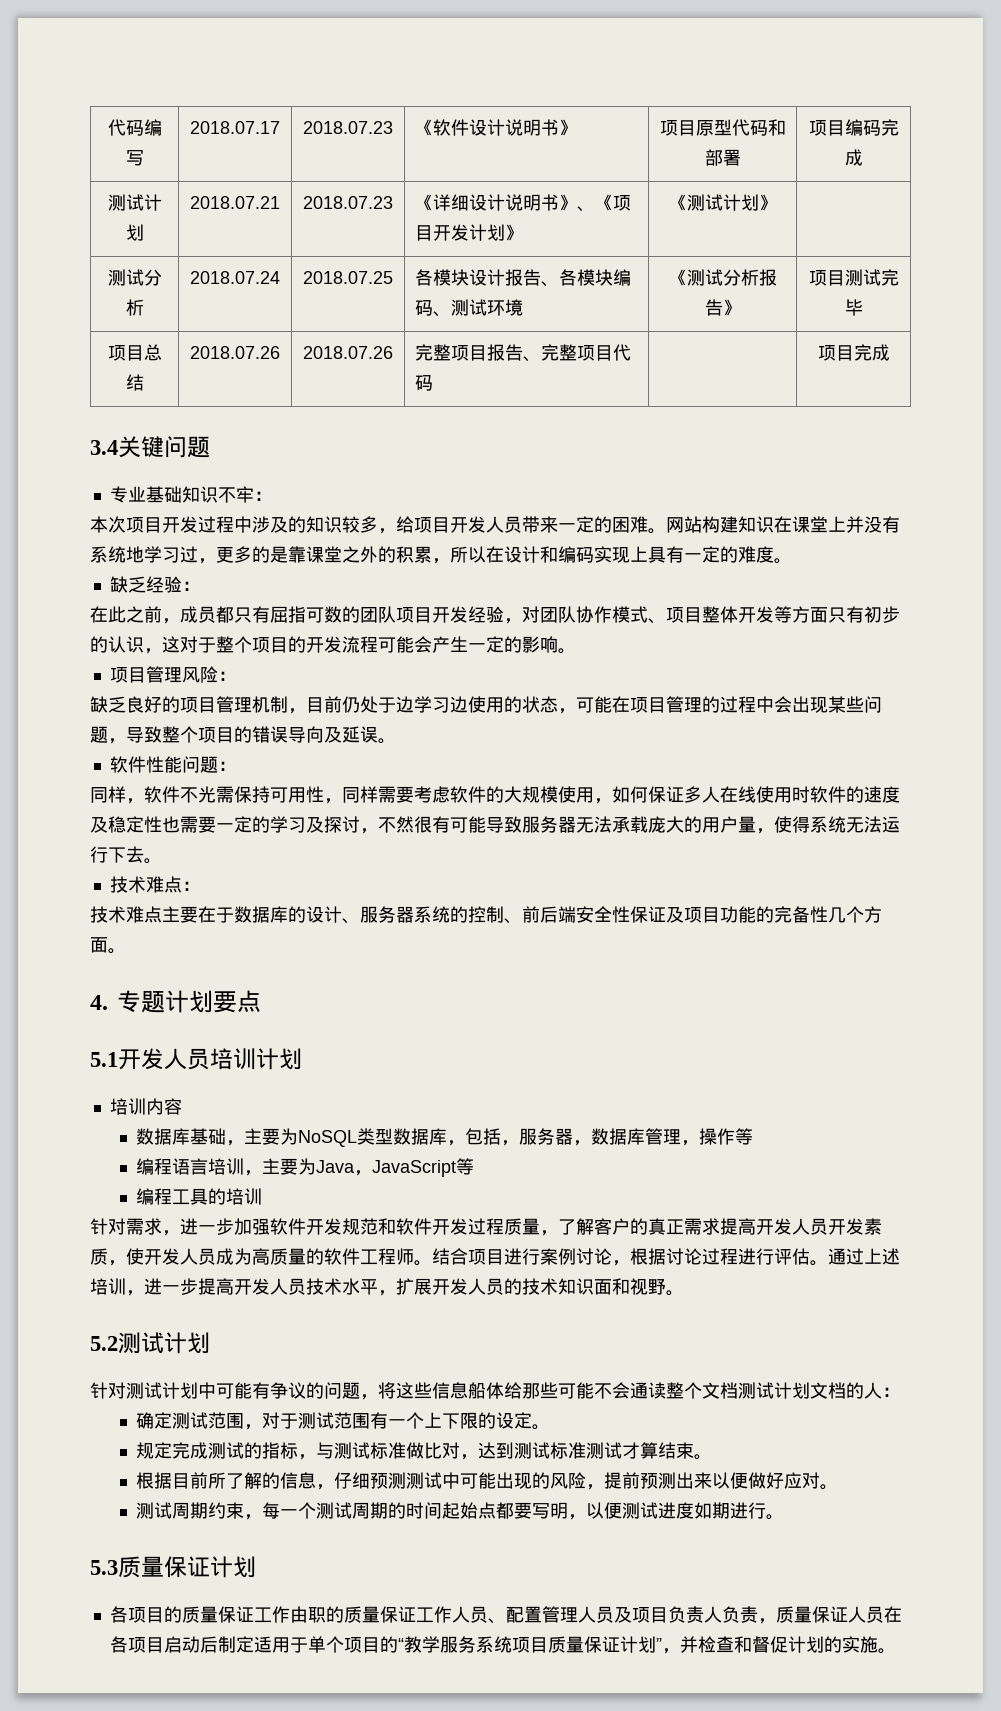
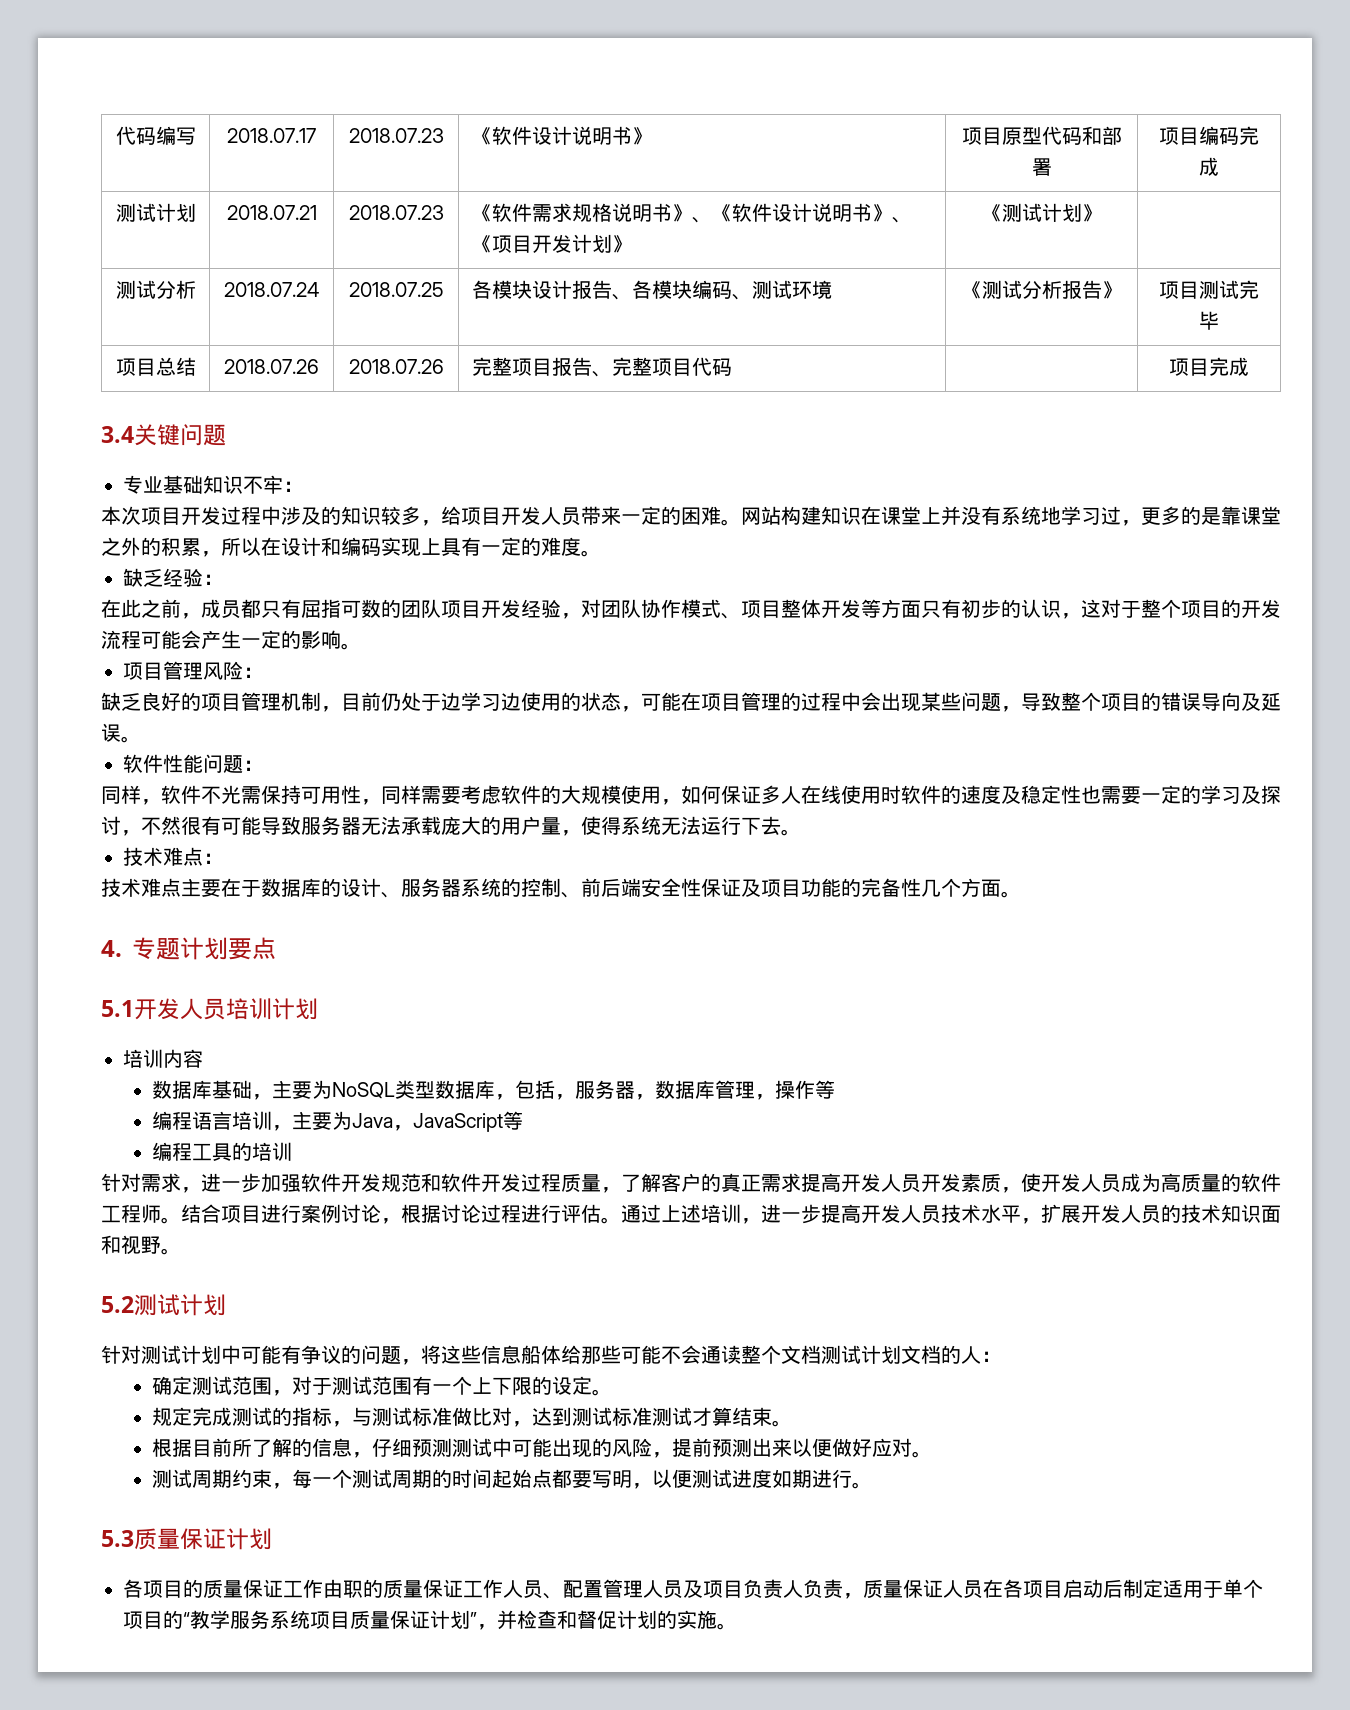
- 测试计划 | 2018.07.21 | 2018.07.23 | 《详细设计说明书》、《项目开发计划》 | 《测试计划》 |
+ 测试计划 | 2018.07.21 | 2018.07.23 | 《软件需求规格说明书》、《软件设计说明书》、《项目开发计划》 | 《测试计划》 |

